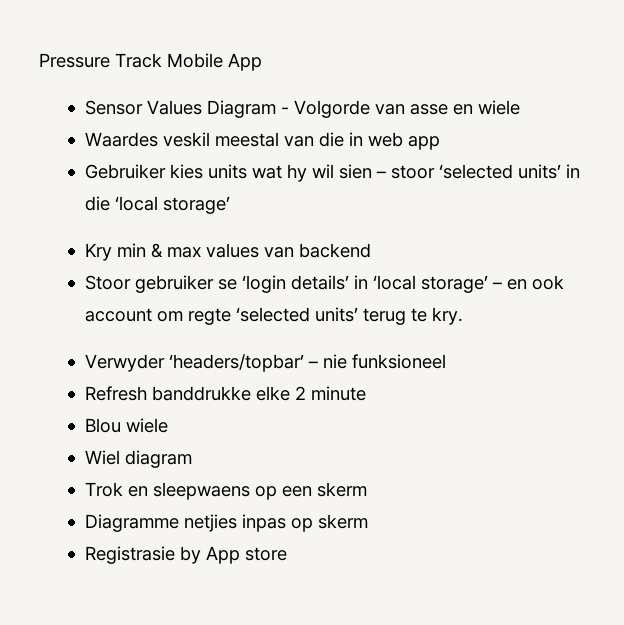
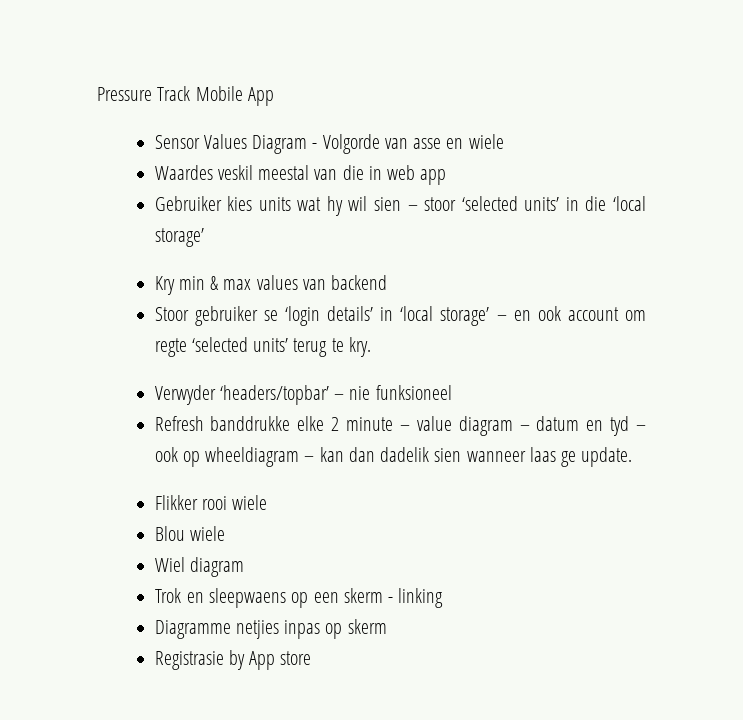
- Refresh banddrukke elke 2 minute
+ Refresh banddrukke elke 2 minute – value diagram – datum en tyd – ook op wheeldiagram – kan dan dadelik sien wanneer laas ge update.
+ Flikker rooi wiele
- Trok en sleepwaens op een skerm
+ Trok en sleepwaens op een skerm - linking

